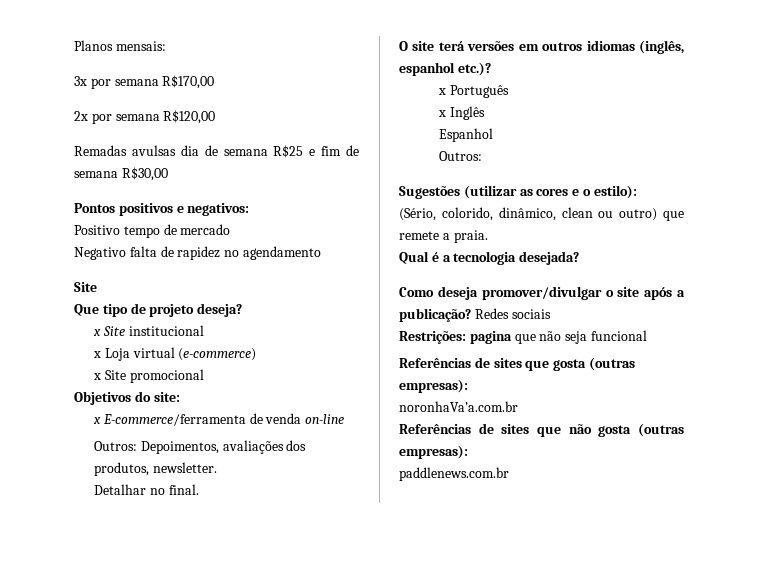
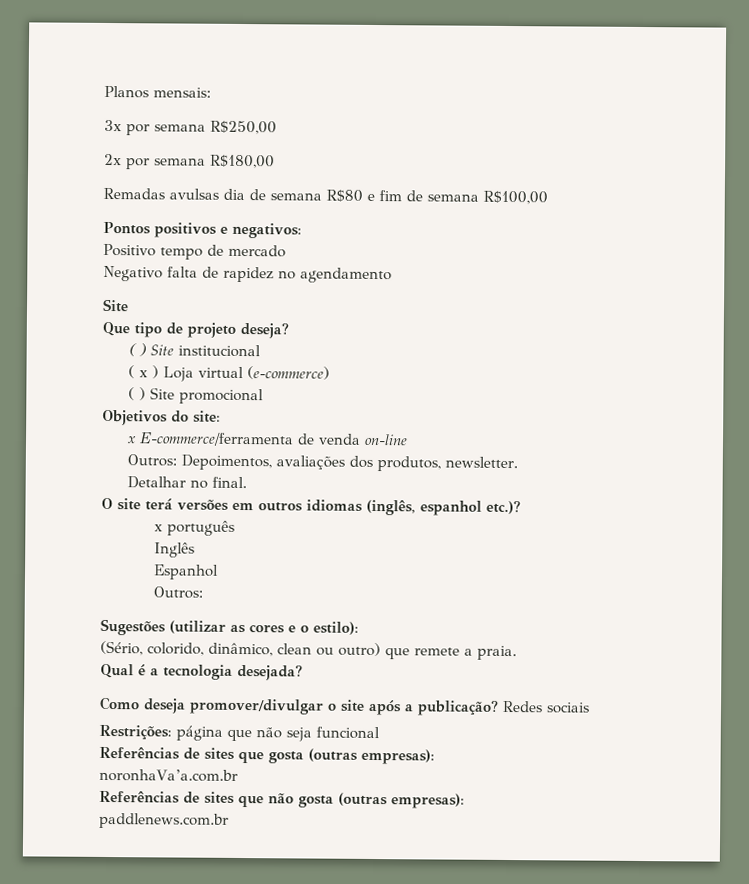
- 3x por semana R$170,00
+ 3x por semana R$250,00
- 2x por semana R$120,00
+ 2x por semana R$180,00
- Remadas avulsas dia de semana R$25 e fim de semana R$30,00
+ Remadas avulsas dia de semana R$80 e fim de semana R$100,00
- x Site institucional
+ ( ) Site institucional
- x Loja virtual (e-commerce)
+ ( x ) Loja virtual (e-commerce)
- x Site promocional
+ ( ) Site promocional
- x Português
- x Inglês
+ x português
+ Inglês
- Restrições: pagina que não seja funcional
+ Restrições: página que não seja funcional

